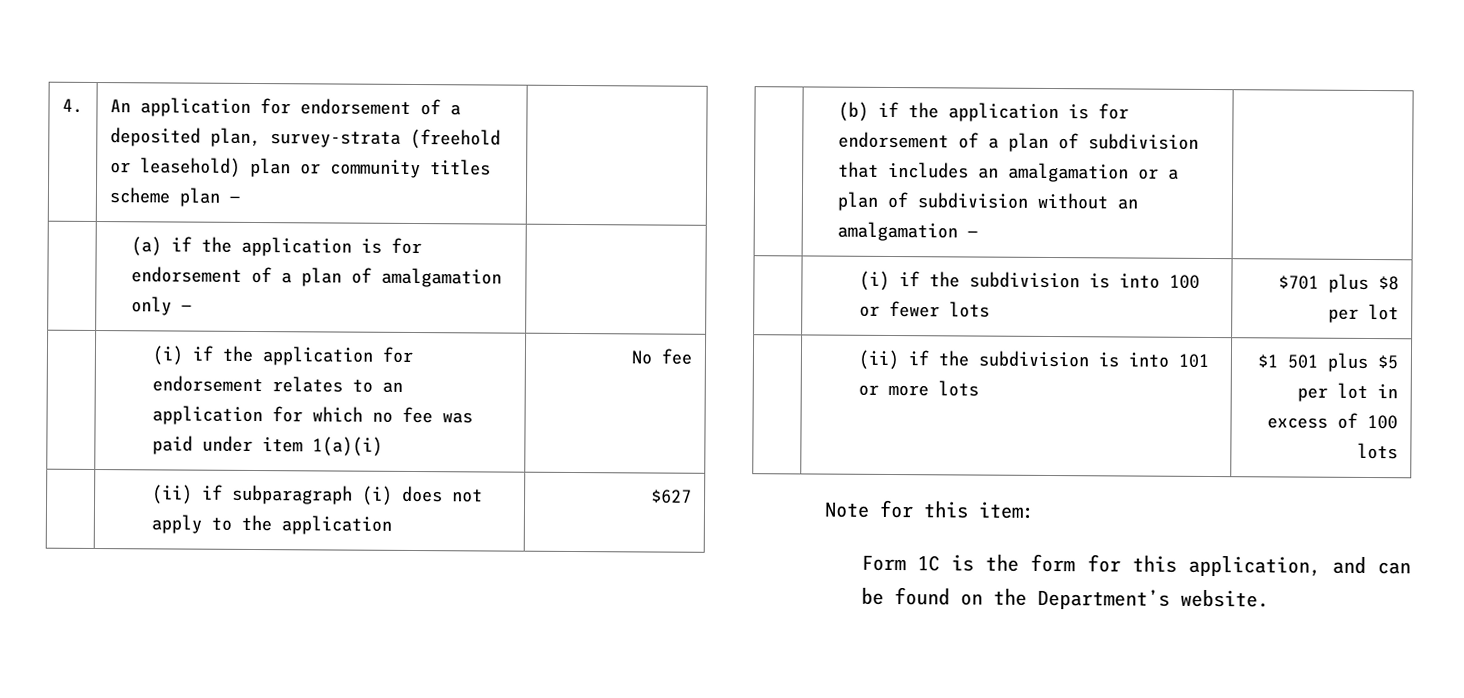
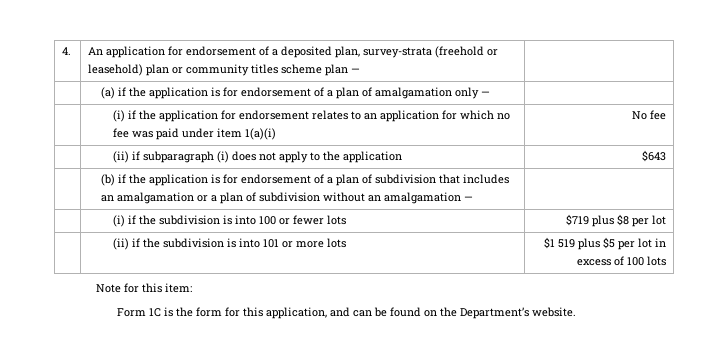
- | (ii) if subparagraph (i) does not apply to the application | $627
+ | (ii) if subparagraph (i) does not apply to the application | $643
- | (i) if the subdivision is into 100 or fewer lots | $701 plus $8 per lot
+ | (i) if the subdivision is into 100 or fewer lots | $719 plus $8 per lot
- | (ii) if the subdivision is into 101 or more lots | $1 501 plus $5 per lot in excess of 100 lots
+ | (ii) if the subdivision is into 101 or more lots | $1 519 plus $5 per lot in excess of 100 lots

